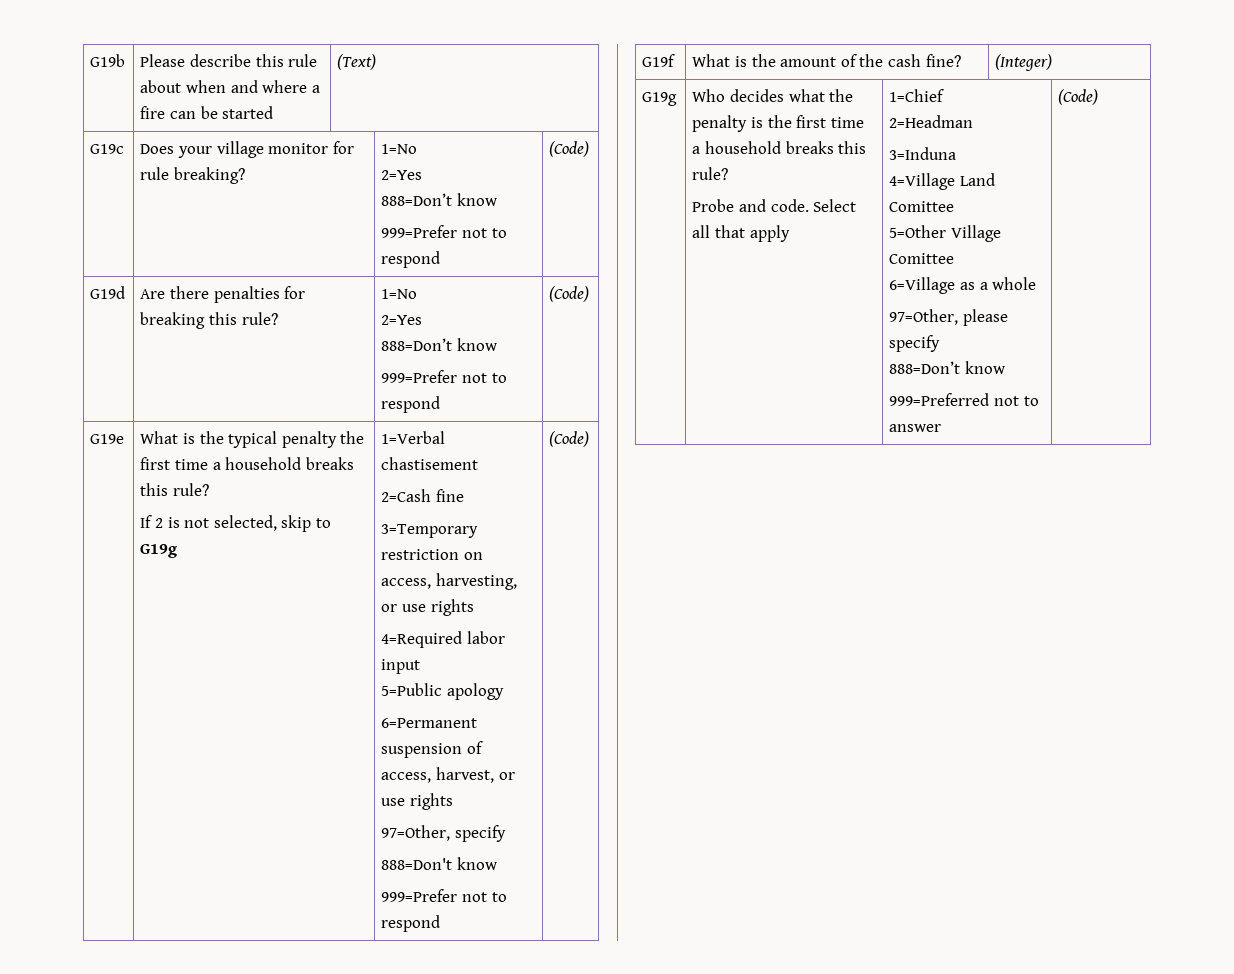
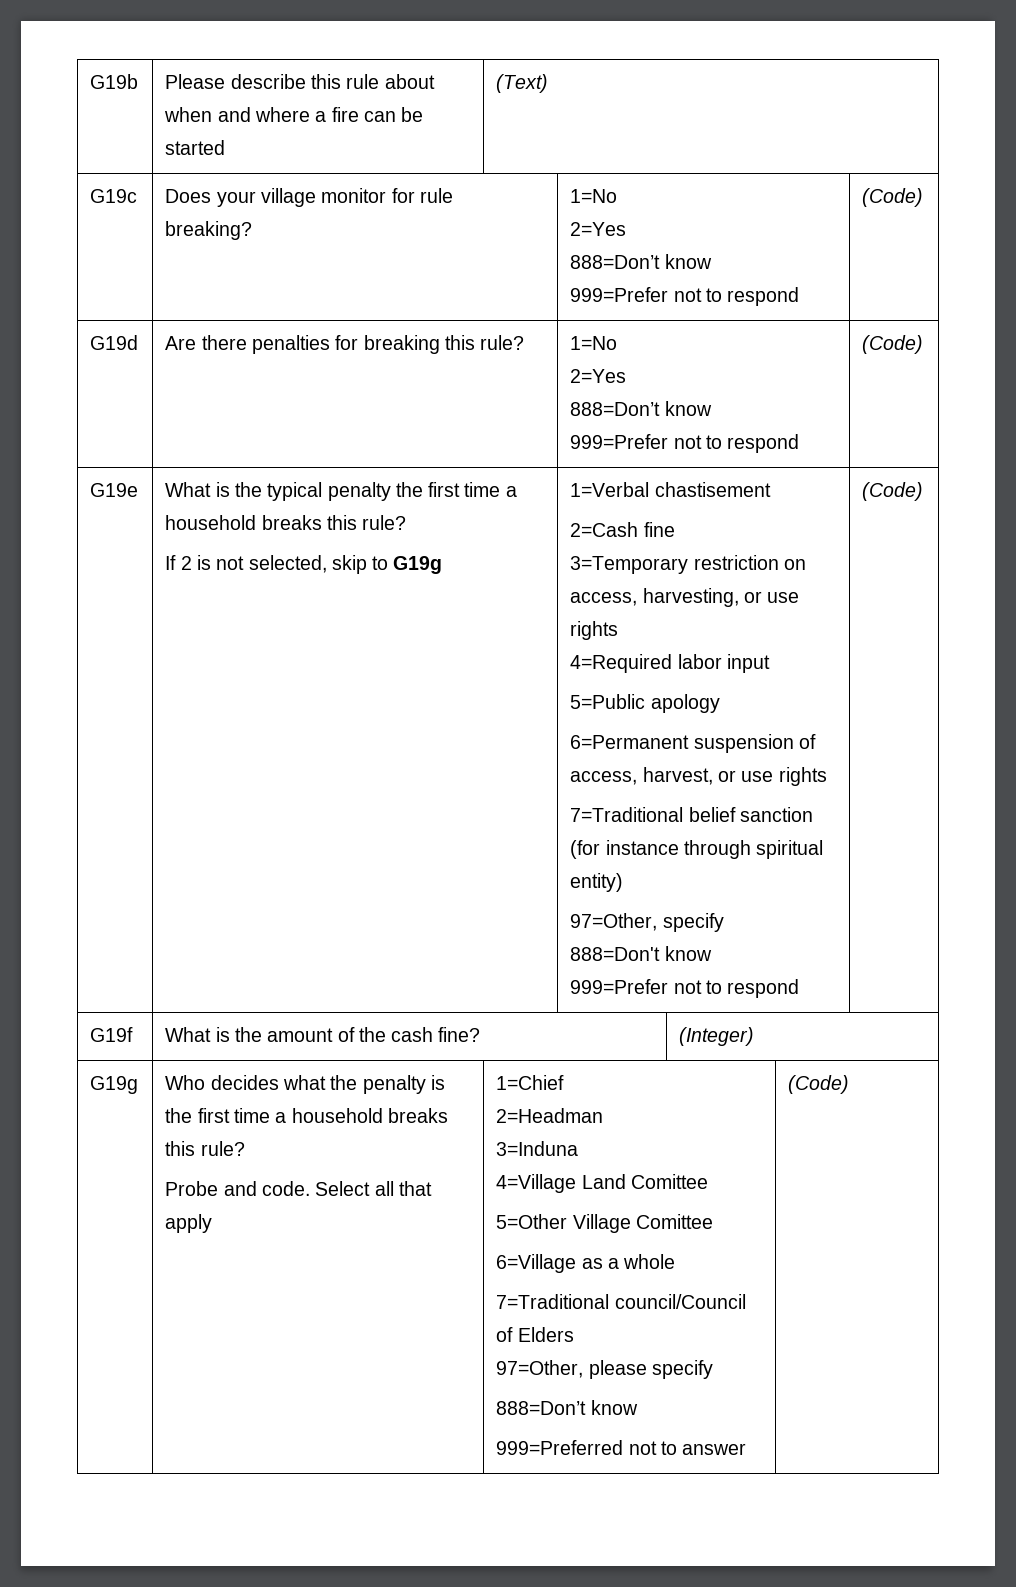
+ 7=Traditional belief sanction (for instance through spiritual entity)
+ 7=Traditional council/Council of Elders

